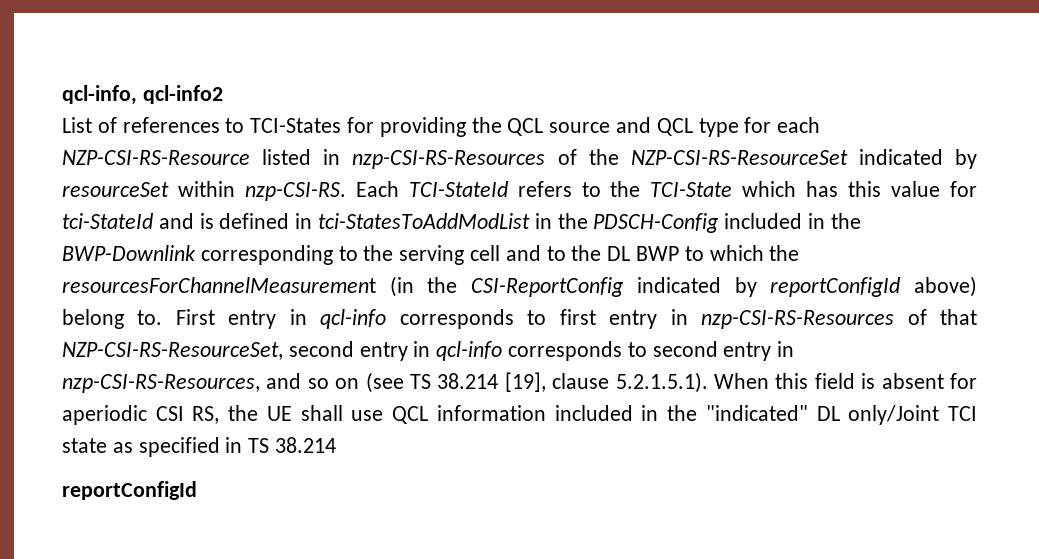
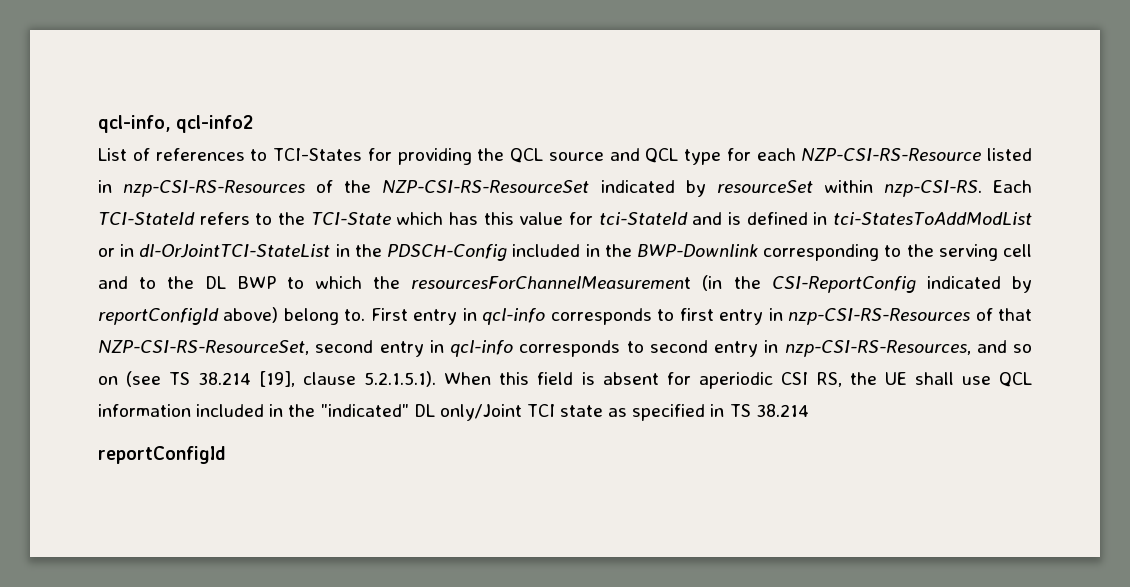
- Each TCI-StateId refers to the TCI-State which has this value for tci-StateId and is defined in tci-StatesToAddModList in the PDSCH-Config included in the BWP-Downlink corresponding to the serving cell and to the DL BWP to which the resourcesForChannelMeasurement (in the CSI-ReportConfig indicated by reportConfigId above) belong to.
+ Each TCI-StateId refers to the TCI-State which has this value for tci-StateId and is defined in tci-StatesToAddModList or in dl-OrJointTCI-StateList in the PDSCH-Config included in the BWP-Downlink corresponding to the serving cell and to the DL BWP to which the resourcesForChannelMeasurement (in the CSI-ReportConfig indicated by reportConfigId above) belong to.

